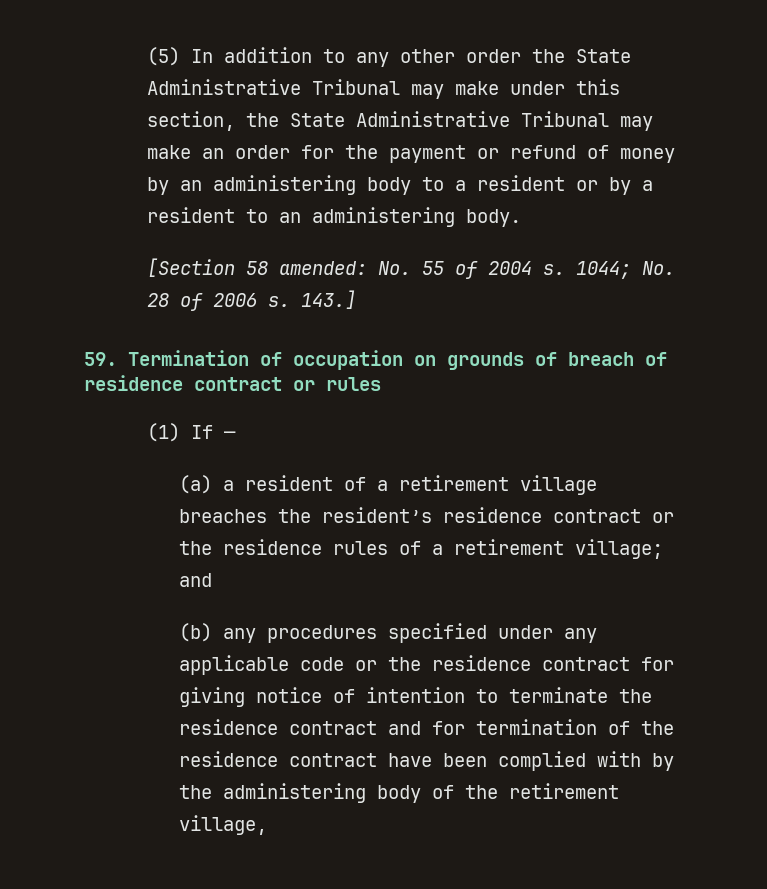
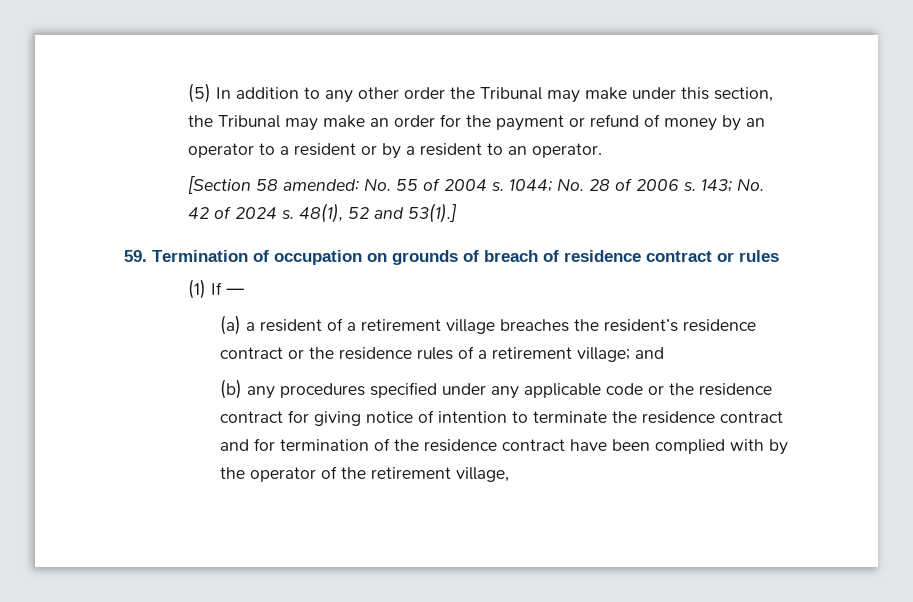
- (5) In addition to any other order the State Administrative Tribunal may make under this section, the State Administrative Tribunal may make an order for the payment or refund of money by an administering body to a resident or by a resident to an administering body.
+ (5) In addition to any other order the Tribunal may make under this section, the Tribunal may make an order for the payment or refund of money by an operator to a resident or by a resident to an operator.
- 143.]
+ 143; No. 42 of 2024 s. 48(1), 52 and 53(1).]
- (b) any procedures specified under any applicable code or the residence contract for giving notice of intention to terminate the residence contract and for termination of the residence contract have been complied with by the administering body of the retirement village,
+ (b) any procedures specified under any applicable code or the residence contract for giving notice of intention to terminate the residence contract and for termination of the residence contract have been complied with by the operator of the retirement village,

